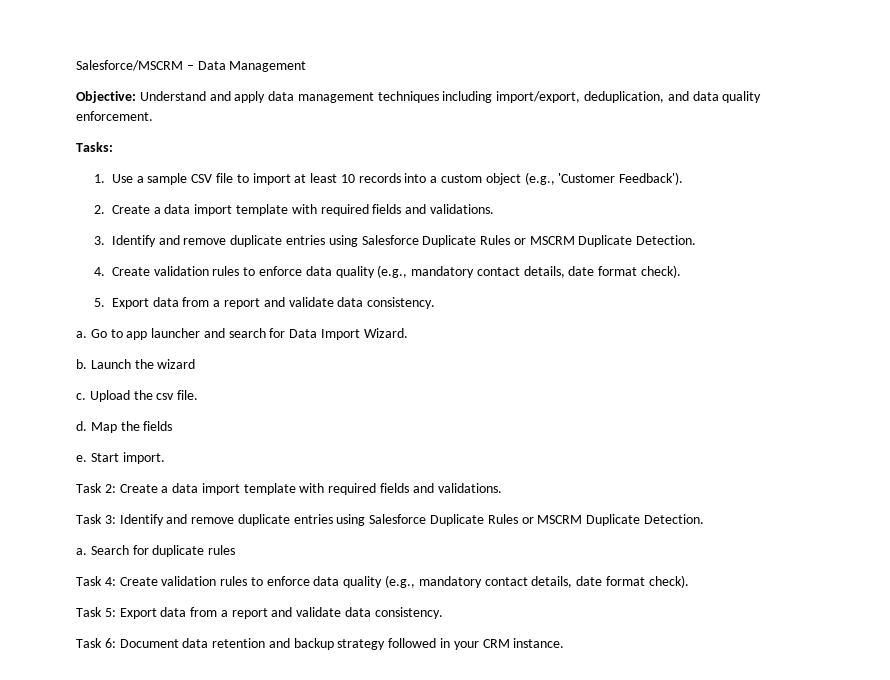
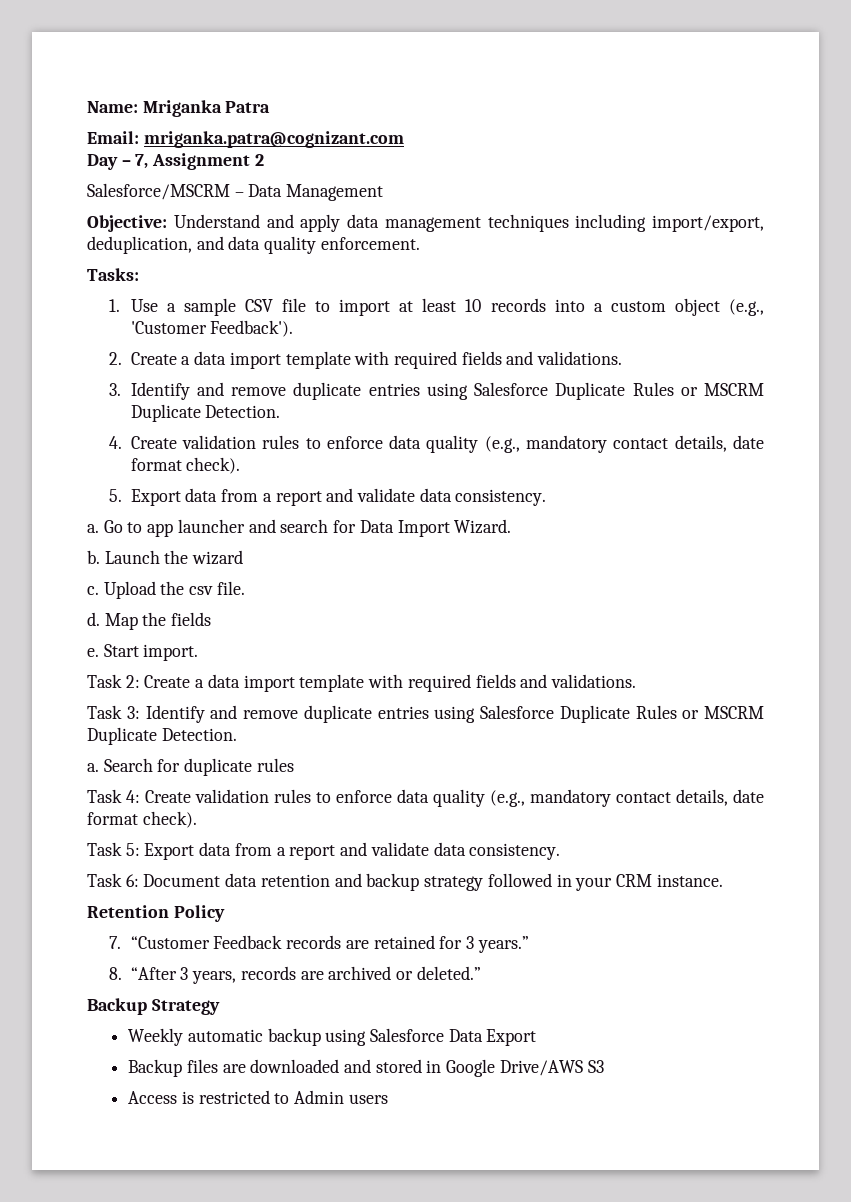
+ Name: Mriganka Patra
+ Email: mriganka.patra@cognizant.com
+ Day – 7, Assignment 2
+ Retention Policy
+ 7. “Customer Feedback records are retained for 3 years.”
+ 8. “After 3 years, records are archived or deleted.”
+ Backup Strategy
+ Weekly automatic backup using Salesforce Data Export
+ Backup files are downloaded and stored in Google Drive/AWS S3
+ Access is restricted to Admin users

